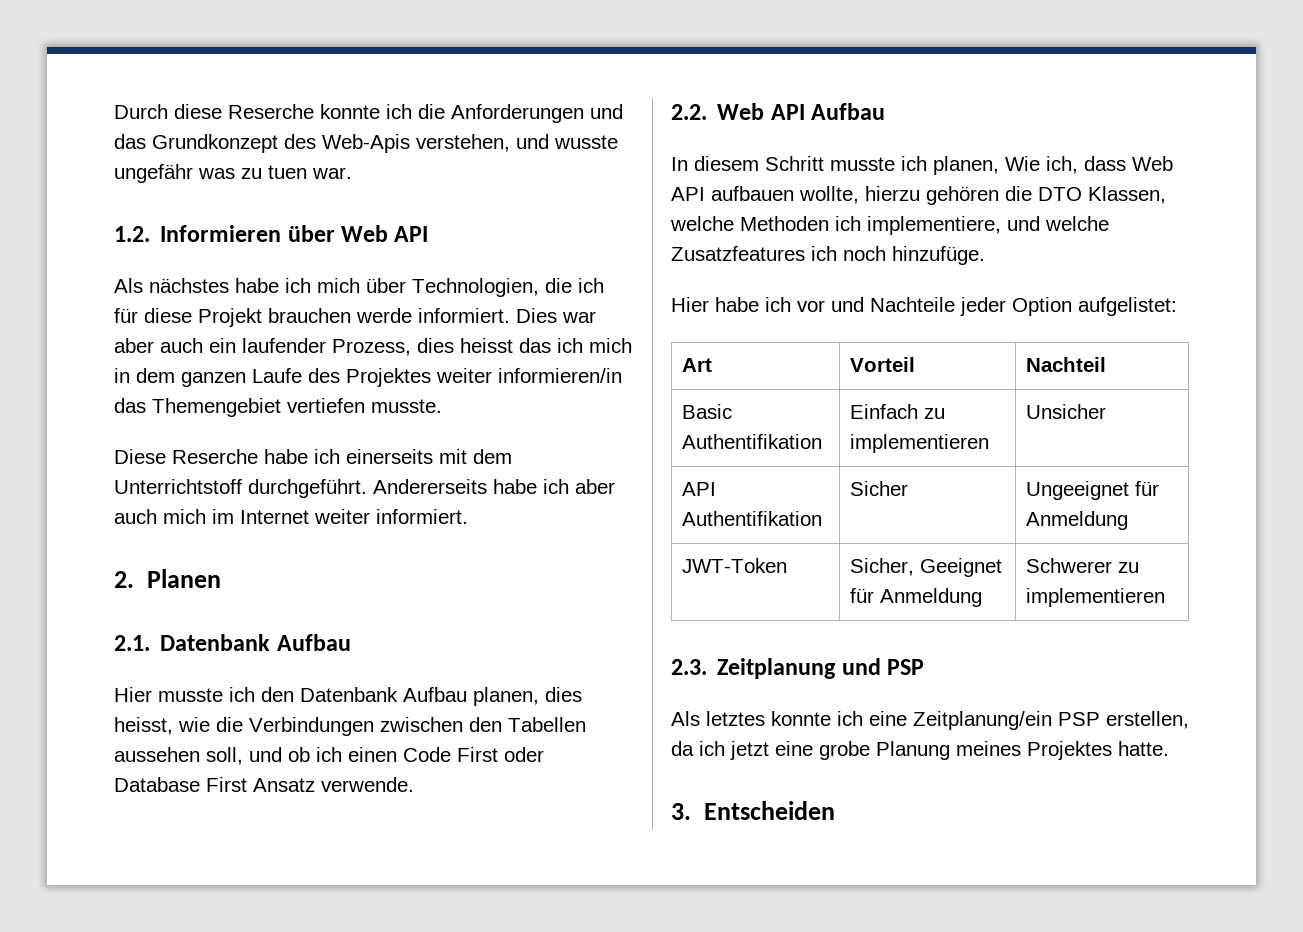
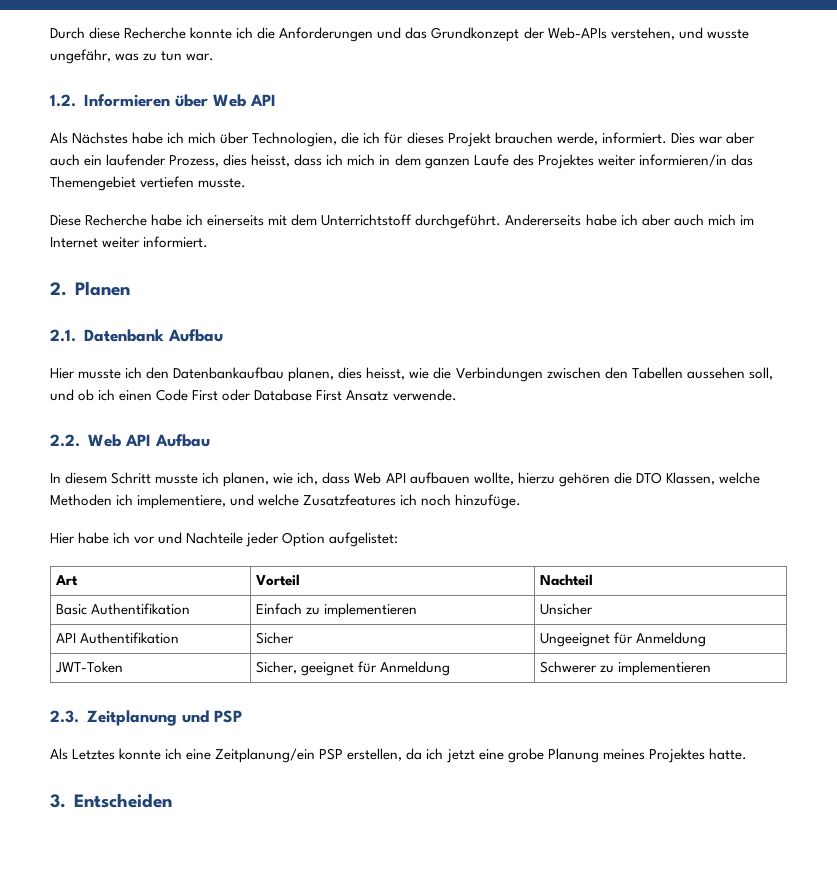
- Durch diese Reserche konnte ich die Anforderungen und das Grundkonzept des Web-Apis verstehen, und wusste ungefähr was zu tuen war.
+ Durch diese Recherche konnte ich die Anforderungen und das Grundkonzept der Web-APIs verstehen, und wusste ungefähr, was zu tun war.
- Als nächstes habe ich mich über Technologien, die ich für diese Projekt brauchen werde informiert.
+ Als Nächstes habe ich mich über Technologien, die ich für dieses Projekt brauchen werde, informiert.
- Dies war aber auch ein laufender Prozess, dies heisst das ich mich in dem ganzen Laufe des Projektes weiter informieren/in das Themengebiet vertiefen musste.
+ Dies war aber auch ein laufender Prozess, dies heisst, dass ich mich in dem ganzen Laufe des Projektes weiter informieren/in das Themengebiet vertiefen musste.
- Diese Reserche habe ich einerseits mit dem Unterrichtstoff durchgeführt.
+ Diese Recherche habe ich einerseits mit dem Unterrichtstoff durchgeführt.
- Hier musste ich den Datenbank Aufbau planen, dies heisst, wie die Verbindungen zwischen den Tabellen aussehen soll, und ob ich einen Code First oder Database First Ansatz verwende.
+ Hier musste ich den Datenbankaufbau planen, dies heisst, wie die Verbindungen zwischen den Tabellen aussehen soll, und ob ich einen Code First oder Database First Ansatz verwende.
- In diesem Schritt musste ich planen, Wie ich, dass Web API aufbauen wollte, hierzu gehören die DTO Klassen, welche Methoden ich implementiere, und welche Zusatzfeatures ich noch hinzufüge.
+ In diesem Schritt musste ich planen, wie ich, dass Web API aufbauen wollte, hierzu gehören die DTO Klassen, welche Methoden ich implementiere, und welche Zusatzfeatures ich noch hinzufüge.
- JWT-Token | Sicher, Geeignet für Anmeldung | Schwerer zu implementieren
+ JWT-Token | Sicher, geeignet für Anmeldung | Schwerer zu implementieren
- Als letztes konnte ich eine Zeitplanung/ein PSP erstellen, da ich jetzt eine grobe Planung meines Projektes hatte.
+ Als Letztes konnte ich eine Zeitplanung/ein PSP erstellen, da ich jetzt eine grobe Planung meines Projektes hatte.

